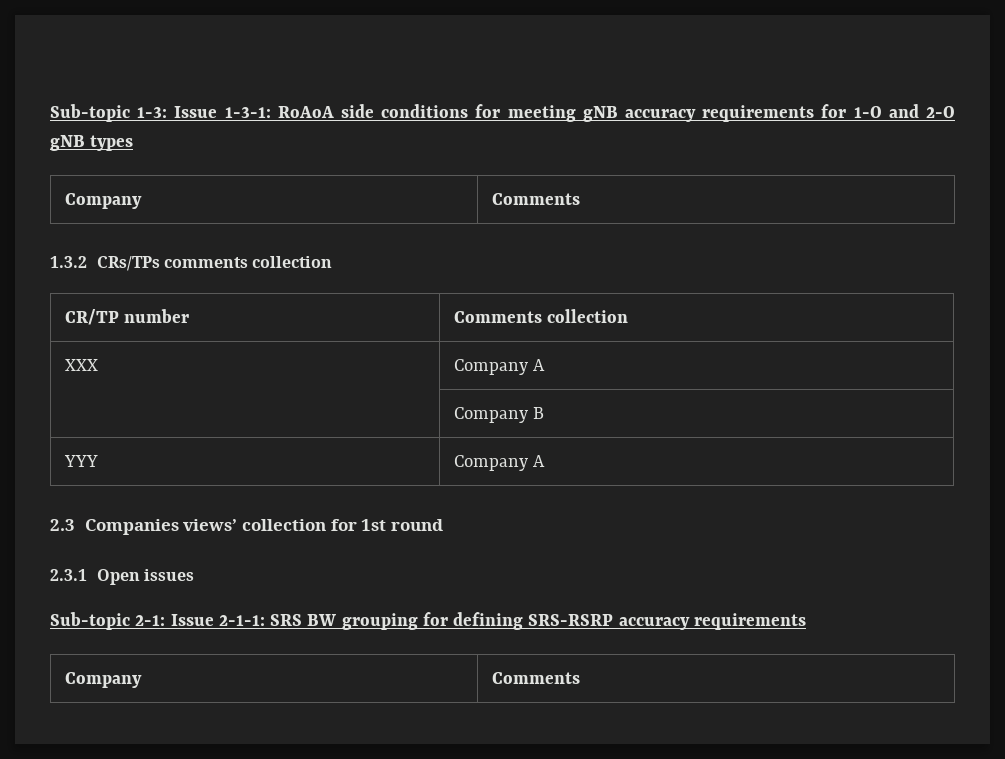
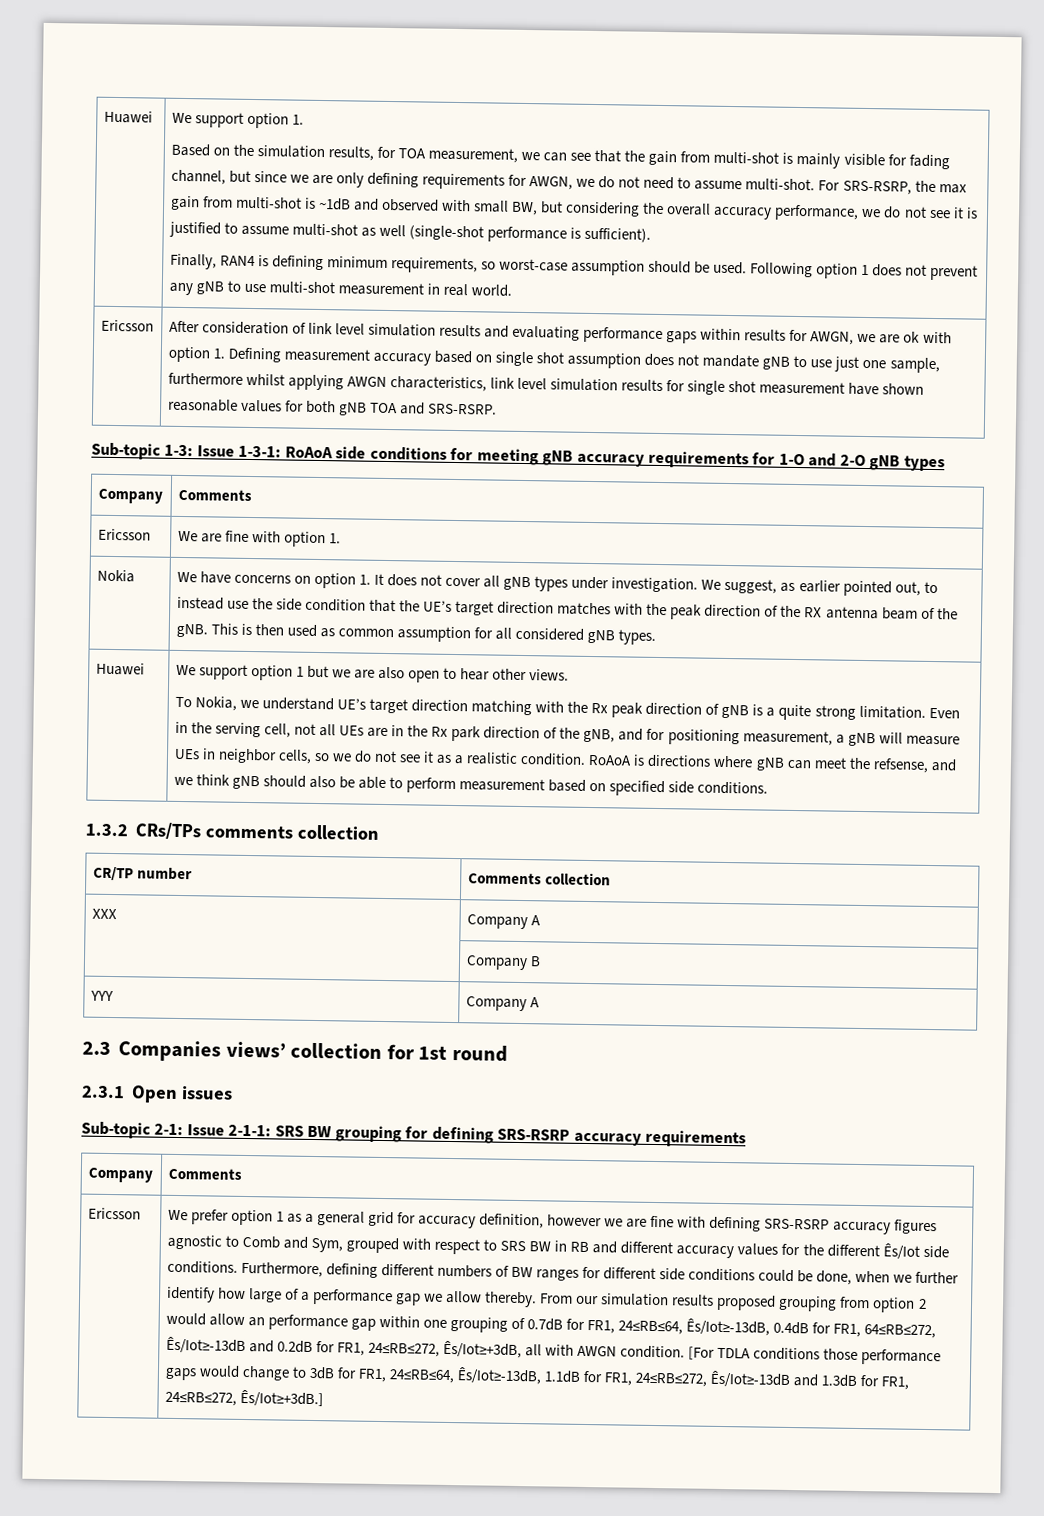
+ Huawei | We support option 1.
+ Based on the simulation results, for TOA measurement, we can see that the gain from multi-shot is mainly visible for fading channel, but since we are only defining requirements for AWGN, we do not need to assume multi-shot. For SRS-RSRP, the max gain from multi-shot is ~1dB and observed with small BW, but considering the overall accuracy performance, we do not see it is justified to assume multi-shot as well (single-shot performance is sufficient).
+ Finally, RAN4 is defining minimum requirements, so worst-case assumption should be used. Following option 1 does not prevent any gNB to use multi-shot measurement in real world.
+ Ericsson | After consideration of link level simulation results and evaluating performance gaps within results for AWGN, we are ok with option 1. Defining measurement accuracy based on single shot assumption does not mandate gNB to use just one sample, furthermore whilst applying AWGN characteristics, link level simulation results for single shot measurement have shown reasonable values for both gNB TOA and SRS-RSRP.
+ Ericsson | We are fine with option 1.
+ Nokia | We have concerns on option 1. It does not cover all gNB types under investigation. We suggest, as earlier pointed out, to instead use the side condition that the UE’s target direction matches with the peak direction of the RX antenna beam of the gNB. This is then used as common assumption for all considered gNB types.
+ Huawei | We support option 1 but we are also open to hear other views.
+ To Nokia, we understand UE’s target direction matching with the Rx peak direction of gNB is a quite strong limitation. Even in the serving cell, not all UEs are in the Rx park direction of the gNB, and for positioning measurement, a gNB will measure UEs in neighbor cells, so we do not see it as a realistic condition. RoAoA is directions where gNB can meet the refsense, and we think gNB should also be able to perform measurement based on specified side conditions.
+ Ericsson | We prefer option 1 as a general grid for accuracy definition, however we are fine with defining SRS-RSRP accuracy figures agnostic to Comb and Sym, grouped with respect to SRS BW in RB and different accuracy values for the different Ês/Iot side conditions. Furthermore, defining different numbers of BW ranges for different side conditions could be done, when we further identify how large of a performance gap we allow thereby. From our simulation results proposed grouping from option 2 would allow an performance gap within one grouping of 0.7dB for FR1, 24≤RB≤64, Ês/Iot≥-13dB, 0.4dB for FR1, 64≤RB≤272, Ês/Iot≥-13dB and 0.2dB for FR1, 24≤RB≤272, Ês/Iot≥+3dB, all with AWGN condition. [For TDLA conditions those performance gaps would change to 3dB for FR1, 24≤RB≤64, Ês/Iot≥-13dB, 1.1dB for FR1, 24≤RB≤272, Ês/Iot≥-13dB and 1.3dB for FR1, 24≤RB≤272, Ês/Iot≥+3dB.]

